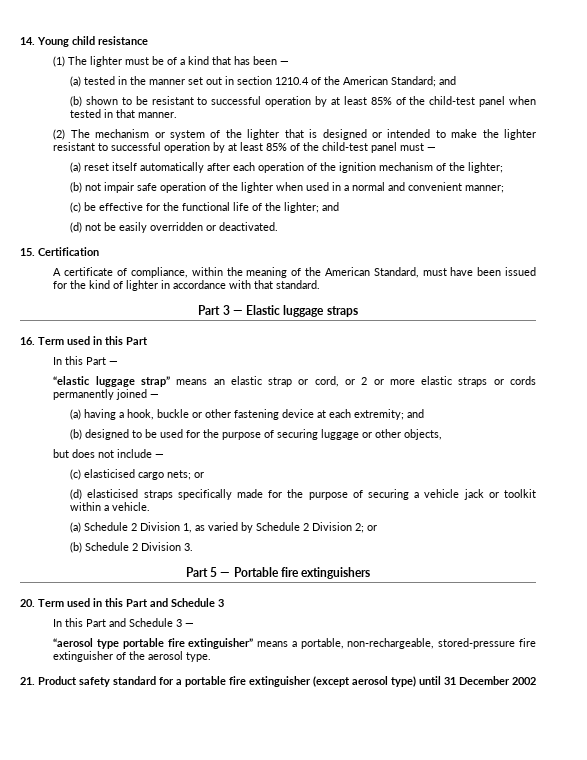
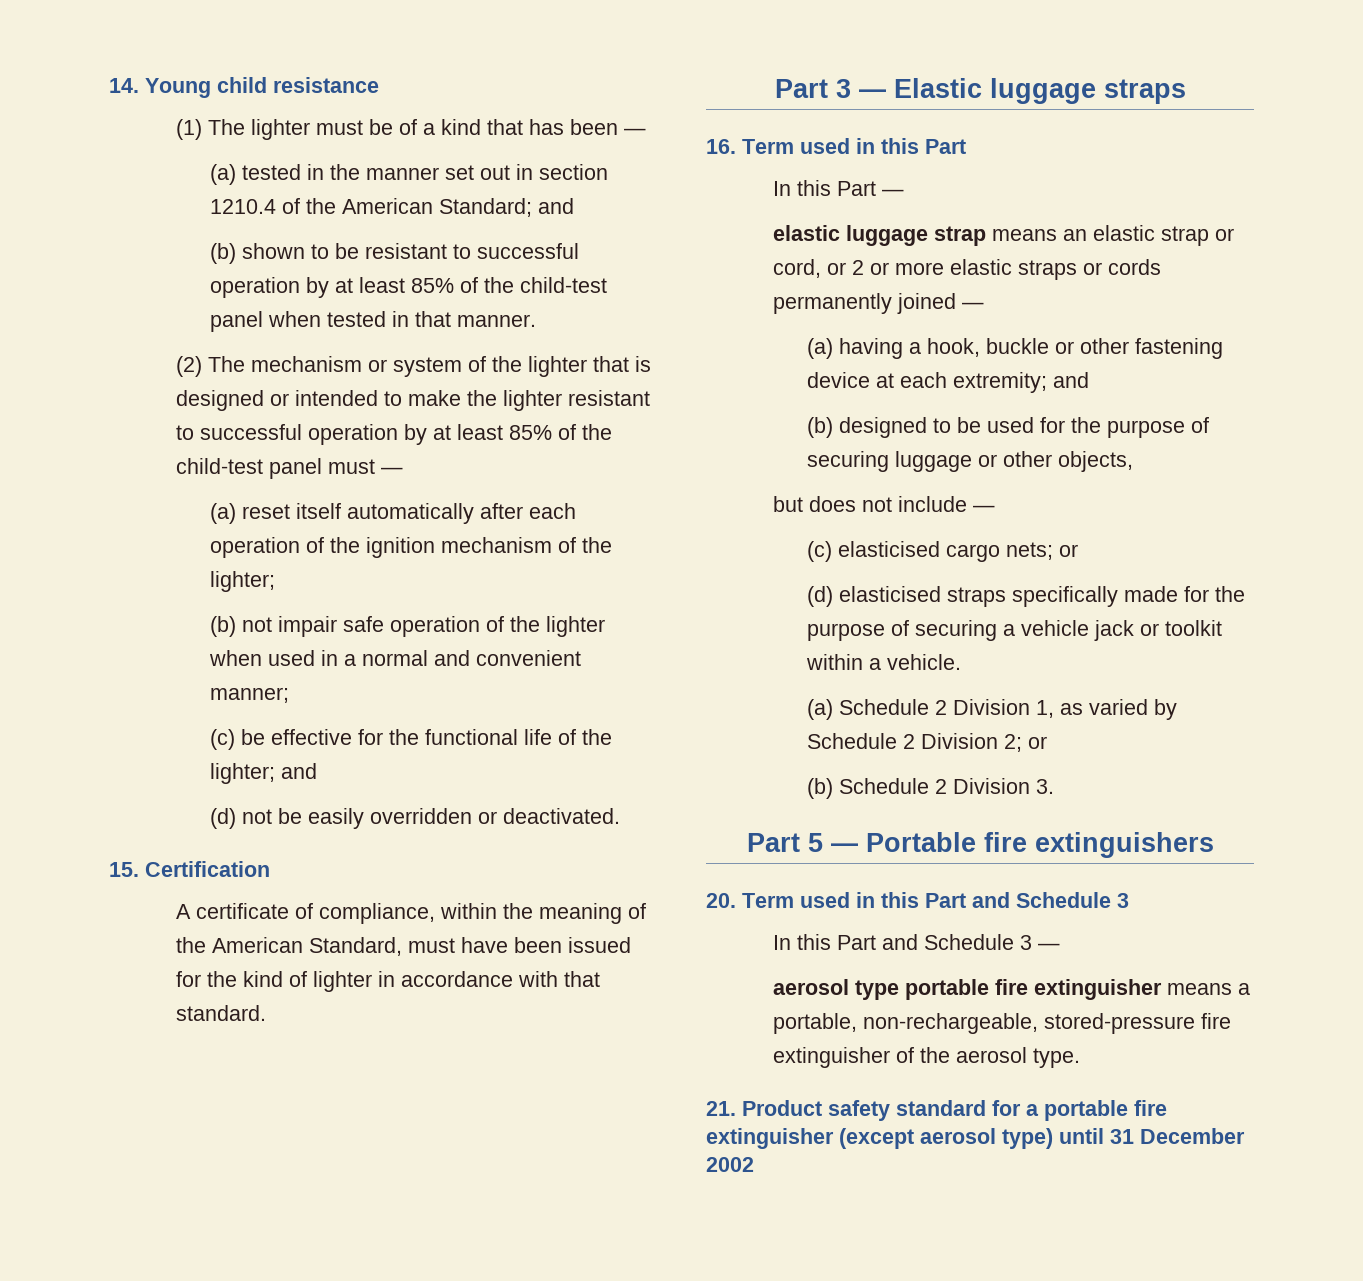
- “elastic luggage strap” means an elastic strap or cord, or 2 or more elastic straps or cords permanently joined —
+ elastic luggage strap means an elastic strap or cord, or 2 or more elastic straps or cords permanently joined —
- “aerosol type portable fire extinguisher” means a portable, non-rechargeable, stored-pressure fire extinguisher of the aerosol type.
+ aerosol type portable fire extinguisher means a portable, non-rechargeable, stored-pressure fire extinguisher of the aerosol type.

